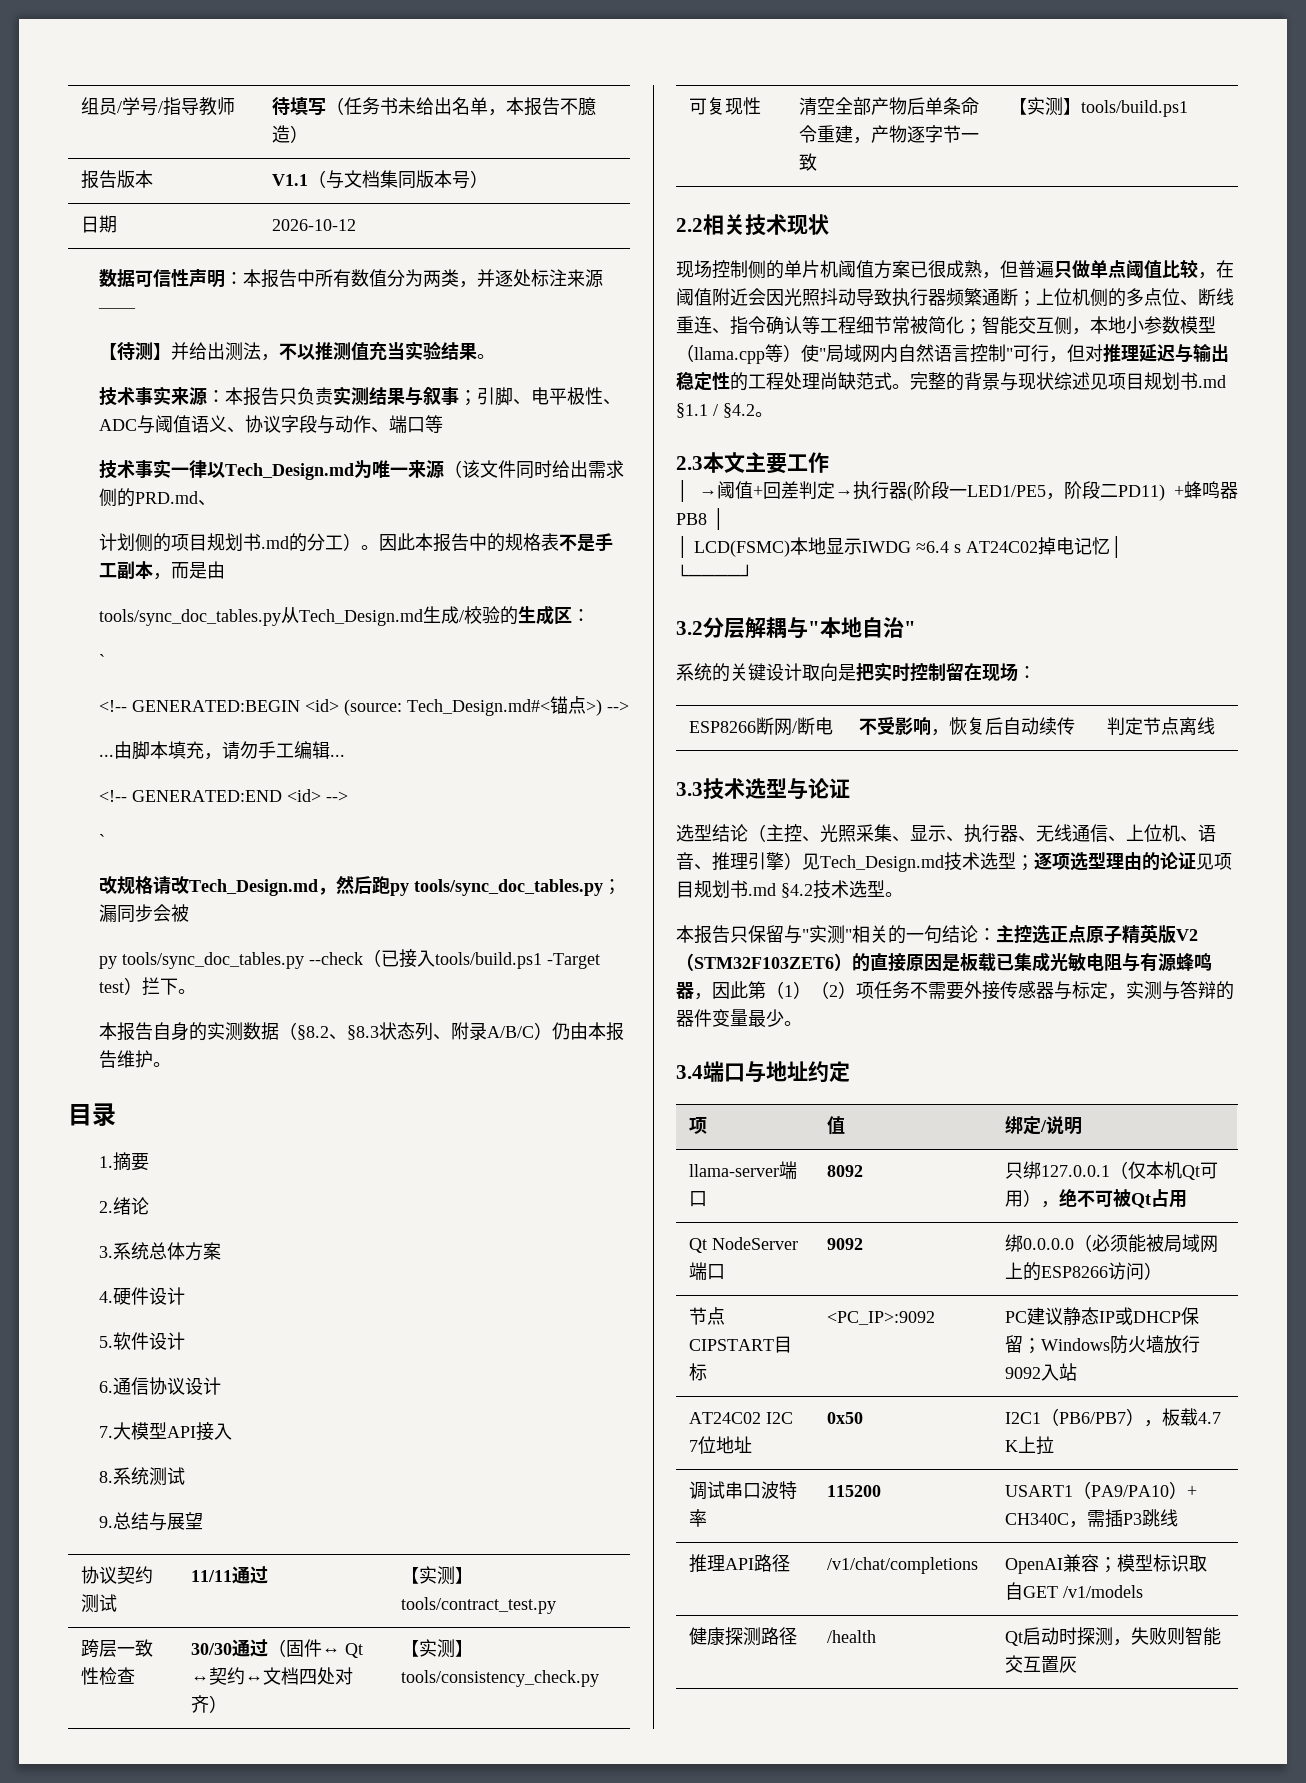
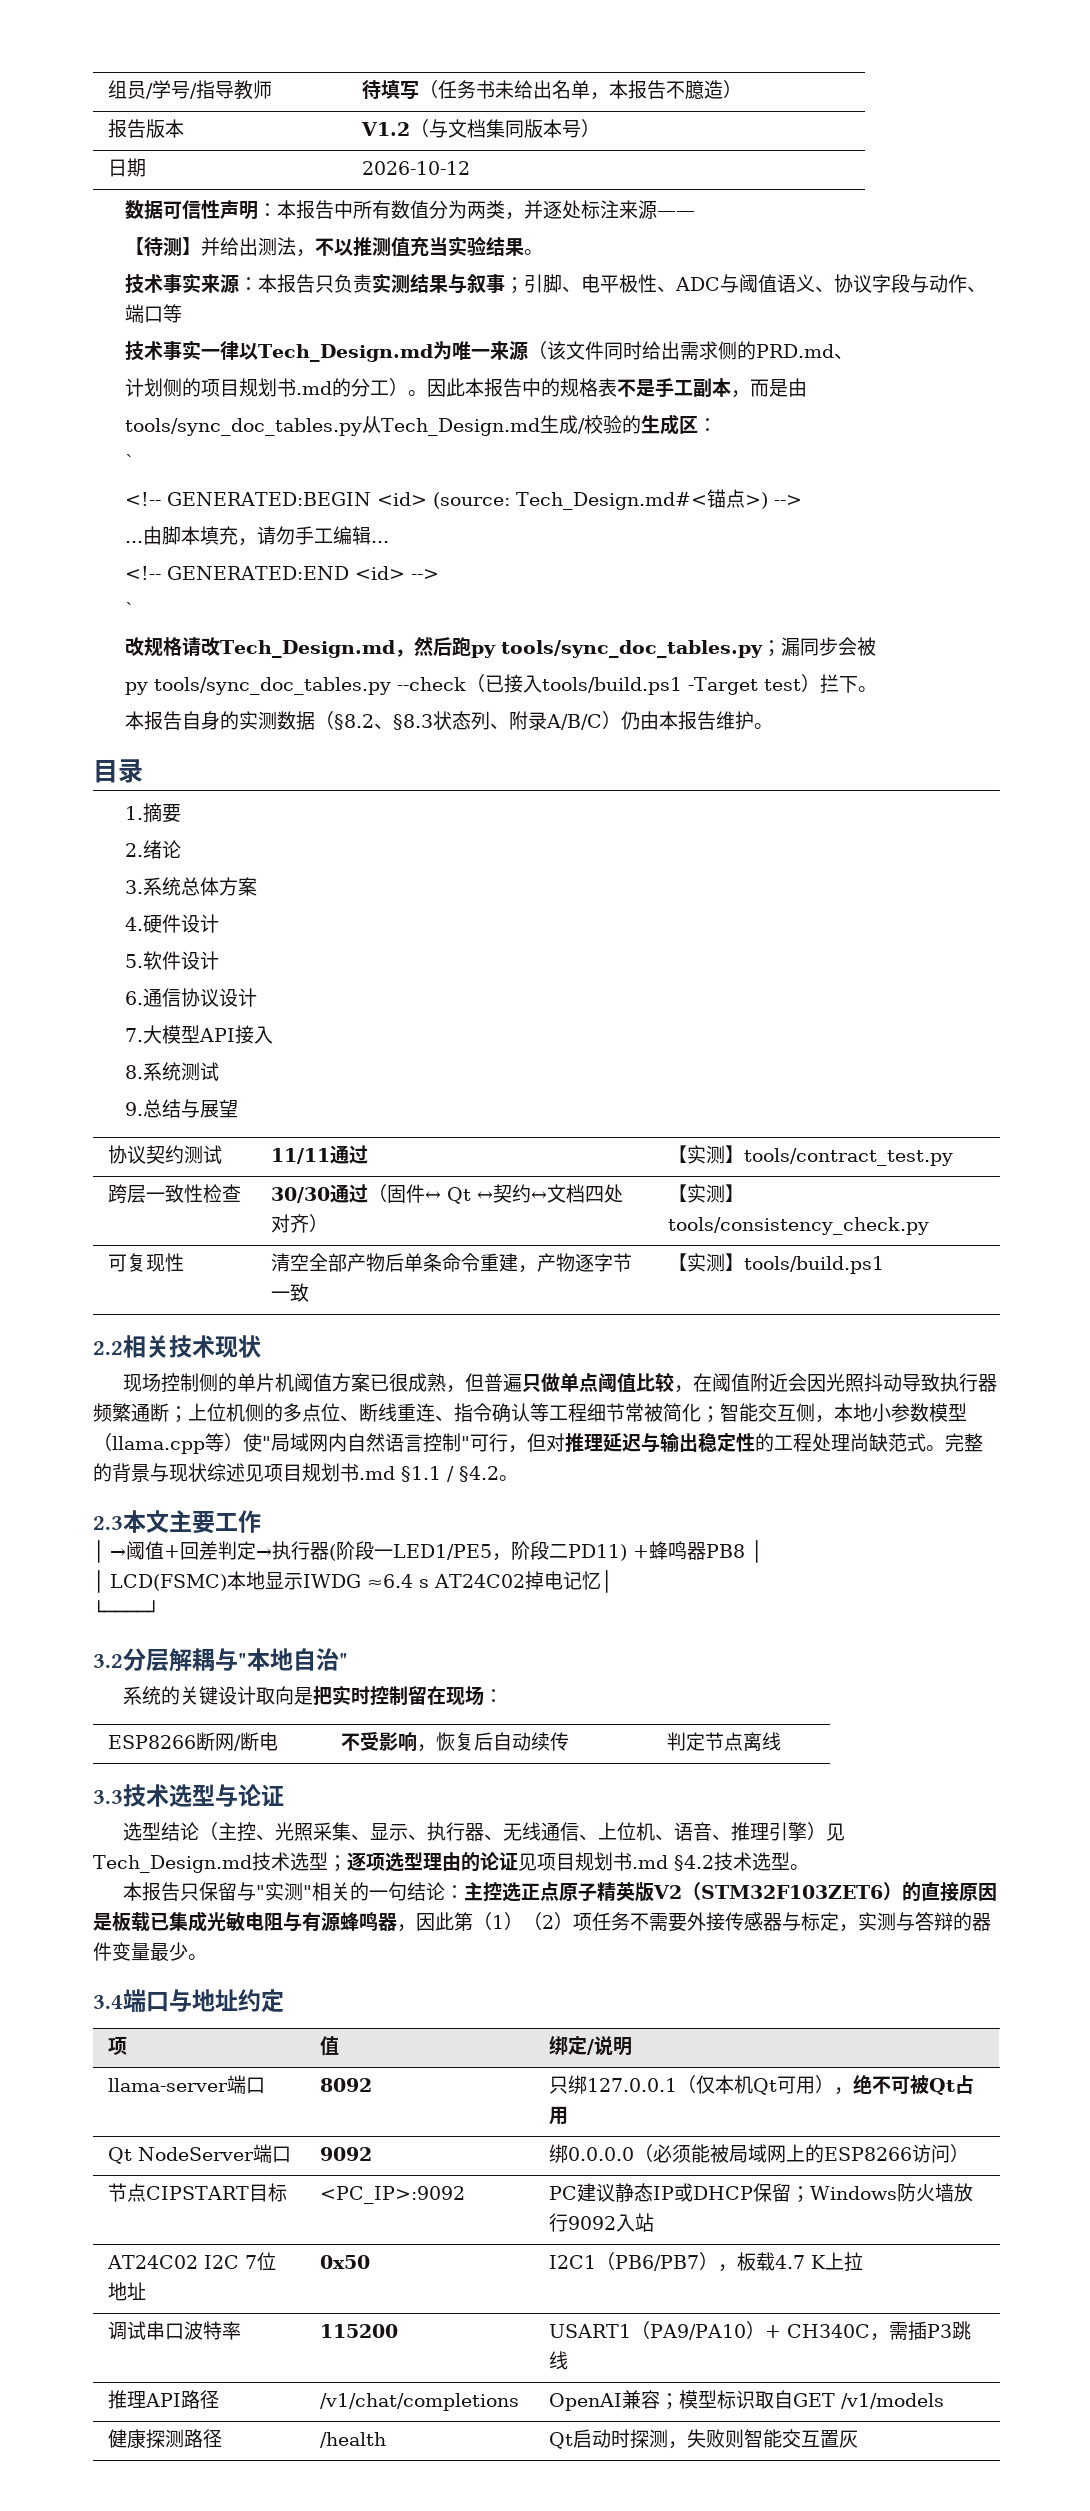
- 报告版本 | V1.1（与文档集同版本号）
+ 报告版本 | V1.2（与文档集同版本号）

